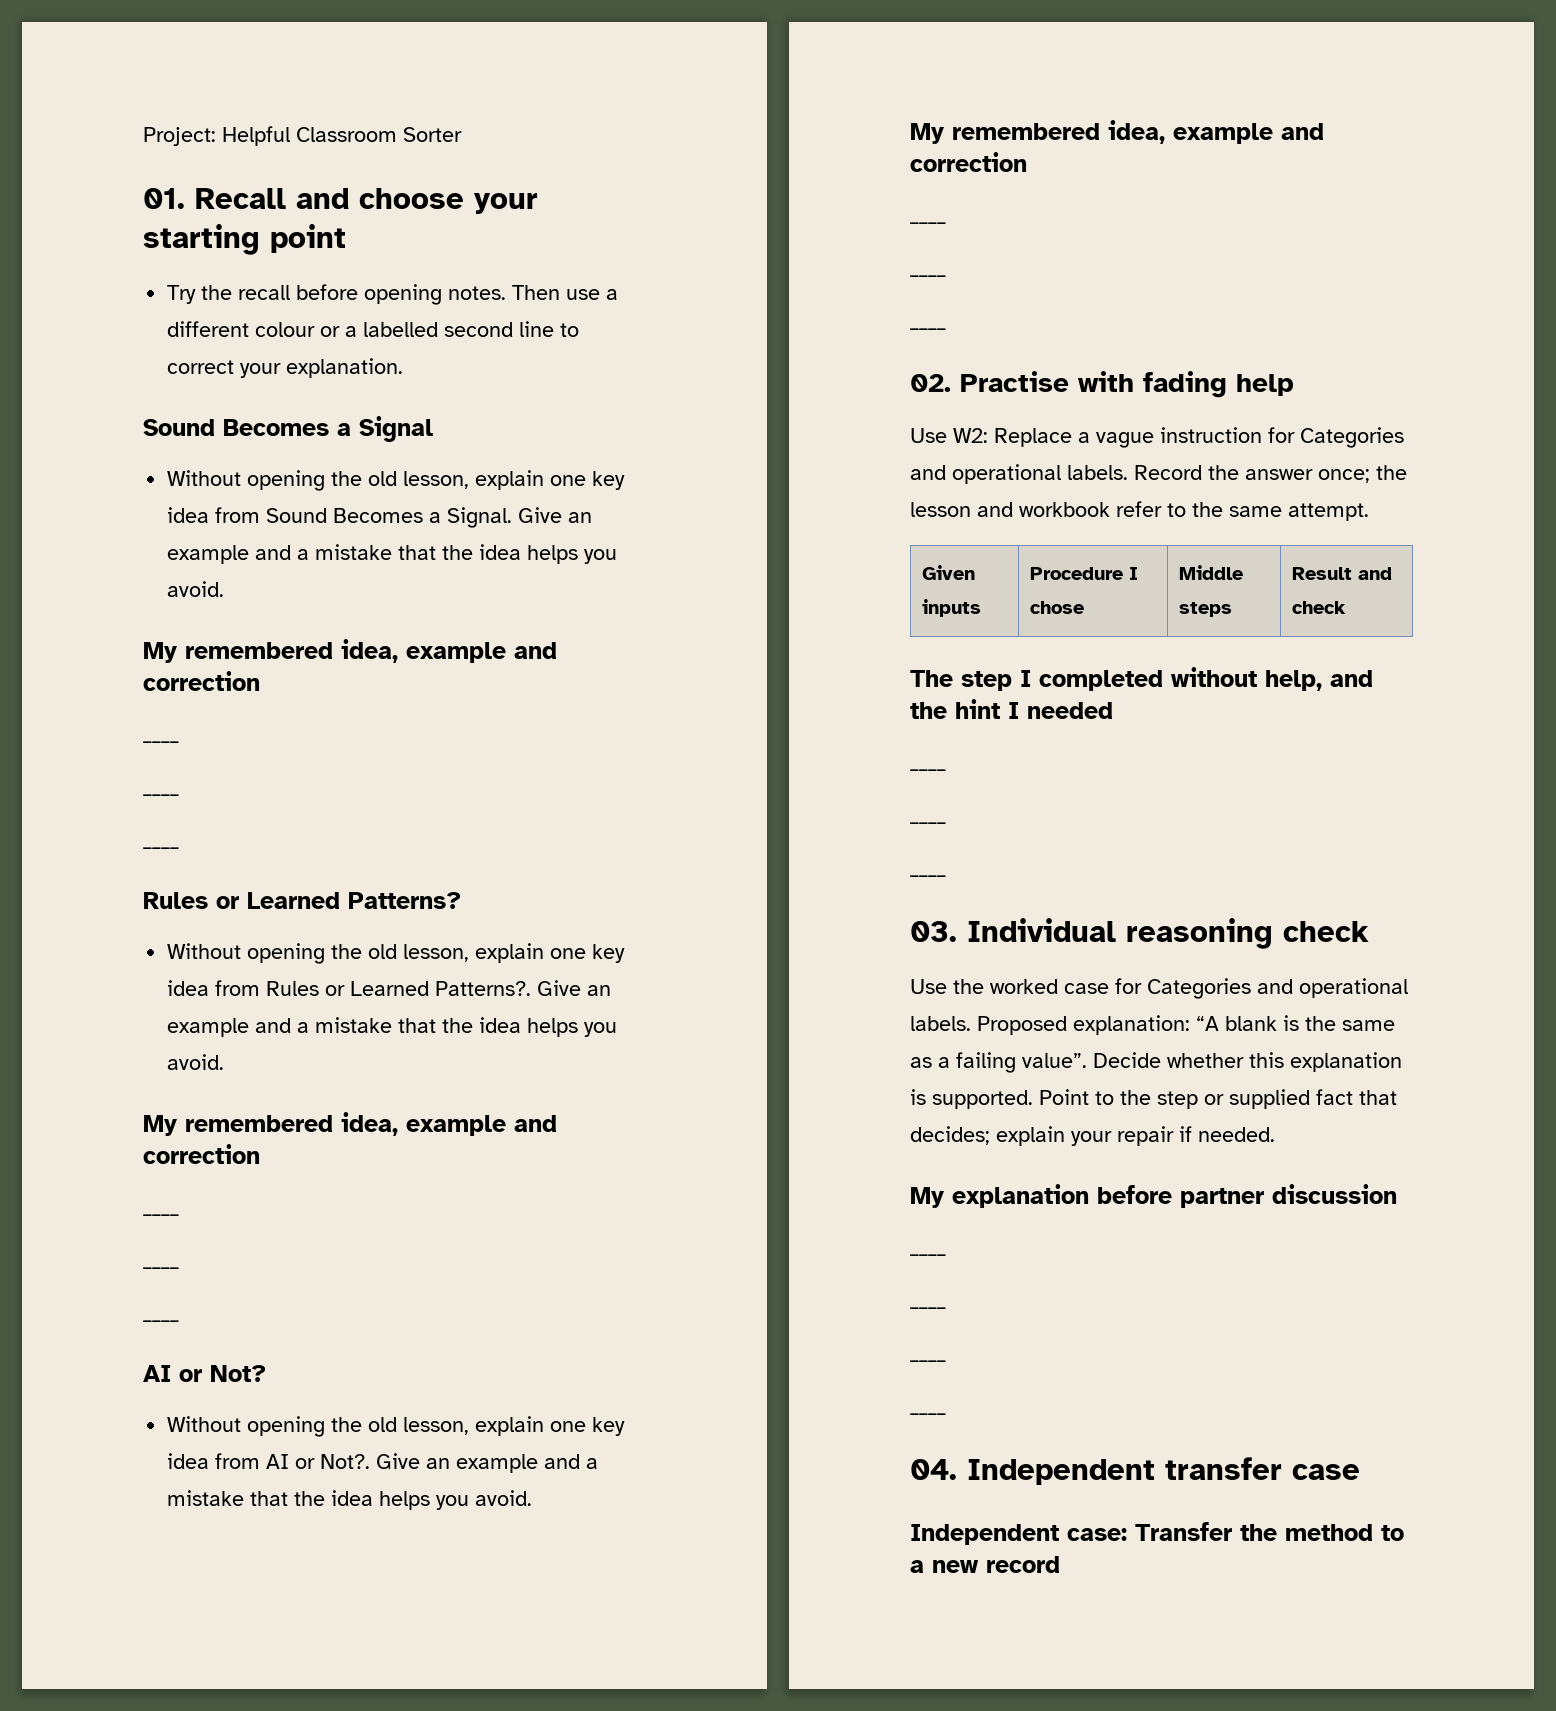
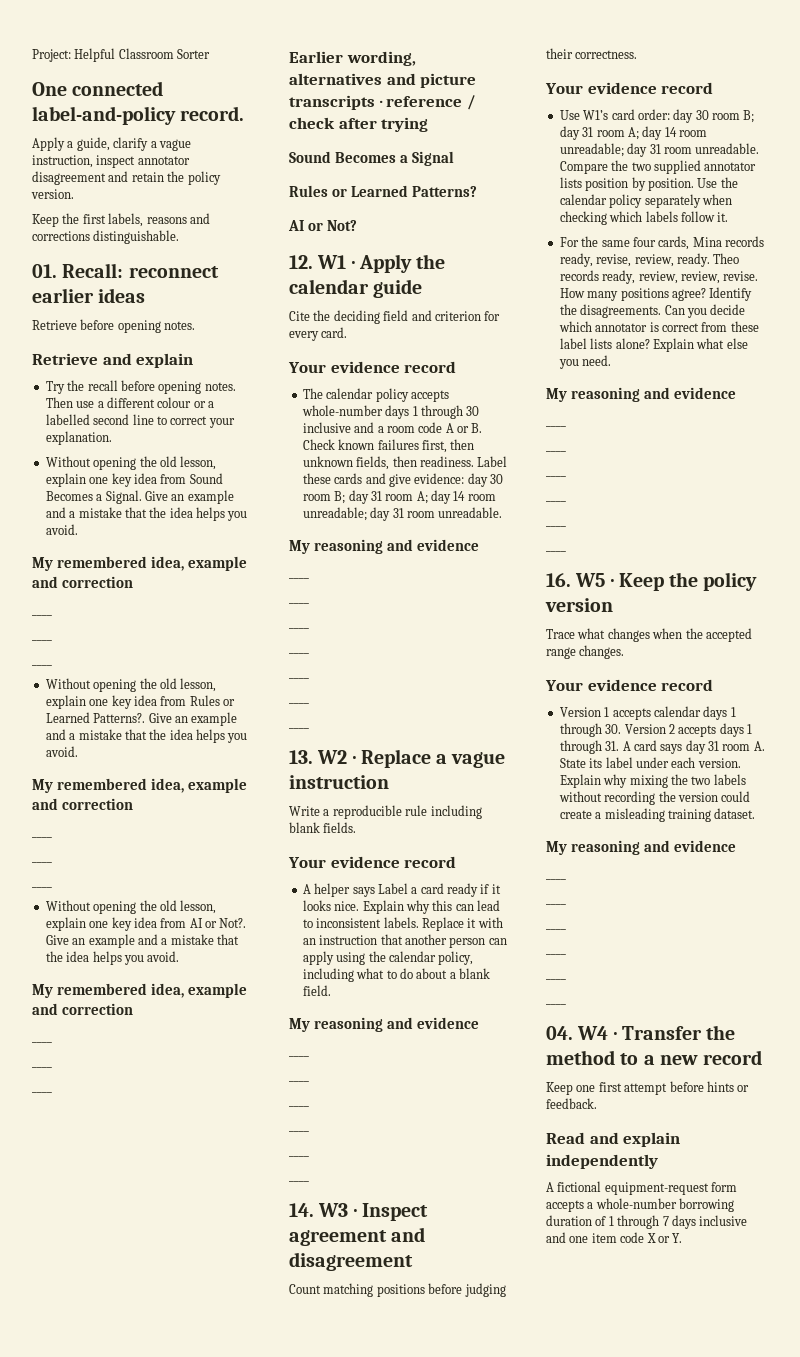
- 01. Recall and choose your starting point
+ One connected label-and-policy record.
+ Apply a guide, clarify a vague instruction, inspect annotator disagreement and retain the policy version.
+ Keep the first labels, reasons and corrections distinguishable.
+ 01. Recall: reconnect earlier ideas
+ Retrieve before opening notes.
+ Retrieve and explain
- Sound Becomes a Signal
- Rules or Learned Patterns?
- AI or Not?
- 02. Practise with fading help
- Use W2: Replace a vague instruction for Categories and operational labels. Record the answer once; the lesson and workbook refer to the same attempt.
- Given inputs | Procedure I chose | Middle steps | Result and check
- The step I completed without help, and the hint I needed
+ Earlier wording, alternatives and picture transcripts · reference / check after trying
+ Sound Becomes a Signal
+ Rules or Learned Patterns?
+ AI or Not?
+ 12. W1 · Apply the calendar guide
+ Cite the deciding field and criterion for every card.
+ Your evidence record
+ The calendar policy accepts whole-number days 1 through 30 inclusive and a room code A or B. Check known failures first, then unknown fields, then readiness. Label these cards and give evidence: day 30 room B; day 31 room A; day 14 room unreadable; day 31 room unreadable.
+ My reasoning and evidence
  ____
  ____
  ____
- 03. Individual reasoning check
- Use the worked case for Categories and operational labels. Proposed explanation: “A blank is the same as a failing value”. Decide whether this explanation is supported. Point to the step or supplied fact that decides; explain your repair if needed.
- My explanation before partner discussion
+ ____
+ ____
+ ____
+ ____
+ 13. W2 · Replace a vague instruction
+ Write a reproducible rule including blank fields.
+ Your evidence record
+ A helper says Label a card ready if it looks nice. Explain why this can lead to inconsistent labels. Replace it with an instruction that another person can apply using the calendar policy, including what to do about a blank field.
+ My reasoning and evidence
+ ____
+ ____
+ ____
+ ____
+ ____
+ ____
+ 14. W3 · Inspect agreement and disagreement
+ Count matching positions before judging their correctness.
+ Your evidence record
+ Use W1’s card order: day 30 room B; day 31 room A; day 14 room unreadable; day 31 room unreadable. Compare the two supplied annotator lists position by position. Use the calendar policy separately when checking which labels follow it.
+ For the same four cards, Mina records ready, revise, review, ready. Theo records ready, review, review, revise. How many positions agree? Identify the disagreements. Can you decide which annotator is correct from these label lists alone? Explain what else you need.
+ My reasoning and evidence
+ ____
+ ____
+ ____
+ ____
+ ____
+ ____
+ 16. W5 · Keep the policy version
+ Trace what changes when the accepted range changes.
+ Your evidence record
+ Version 1 accepts calendar days 1 through 30. Version 2 accepts days 1 through 31. A card says day 31 room A. State its label under each version. Explain why mixing the two labels without recording the version could create a misleading training dataset.
+ My reasoning and evidence
+ ____
+ ____
- 04. Independent transfer case
- Independent case: Transfer the method to a new record
+ 04. W4 · Transfer the method to a new record
+ Keep one first attempt before hints or feedback.
+ Read and explain independently
+ A fictional equipment-request form accepts a whole-number borrowing duration of 1 through 7 days inclusive and one item code X or Y.

